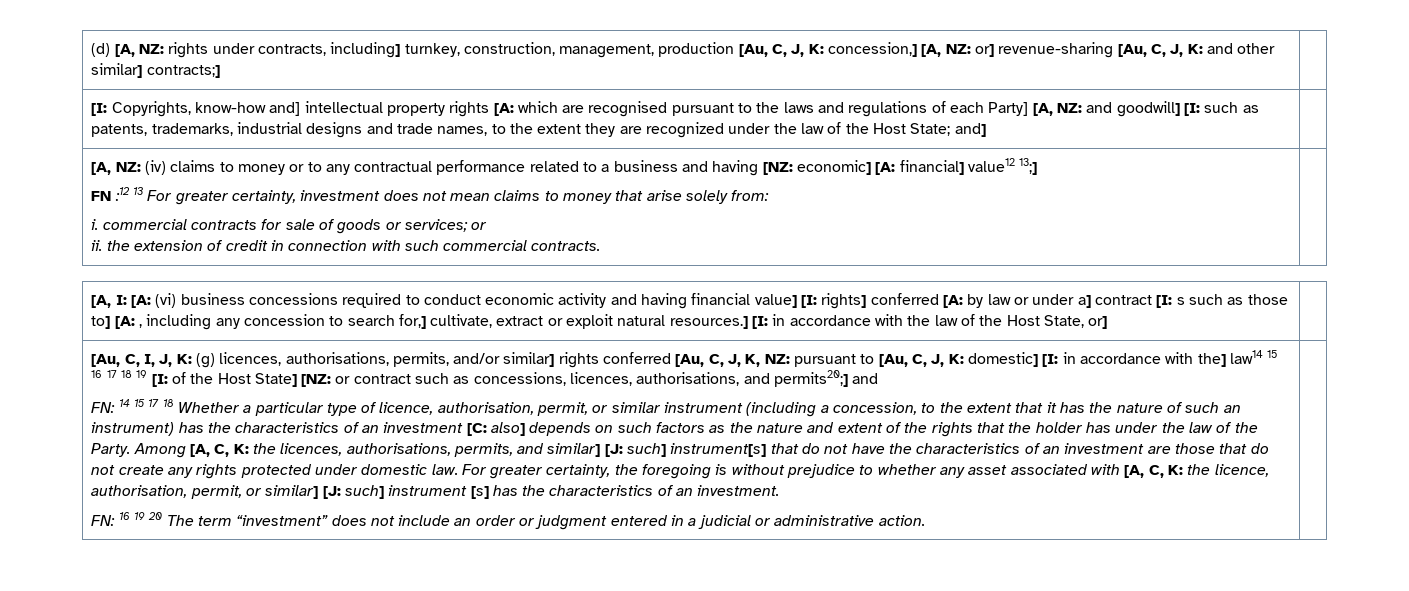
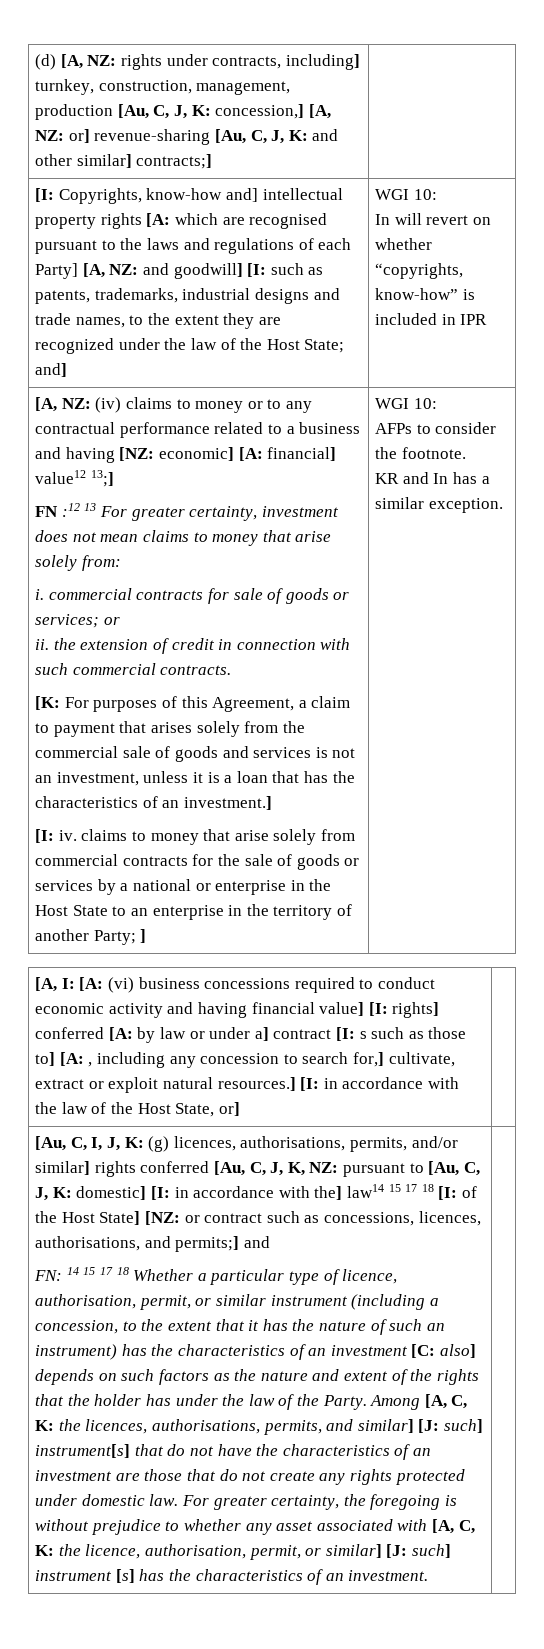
- [I: Copyrights, know-how and] intellectual property rights [A: which are recognised pursuant to the laws and regulations of each Party] [A, NZ: and goodwill] [I: such as patents, trademarks, industrial designs and trade names, to the extent they are recognized under the law of the Host State; and]
+ [I: Copyrights, know-how and] intellectual property rights [A: which are recognised pursuant to the laws and regulations of each Party] [A, NZ: and goodwill] [I: such as patents, trademarks, industrial designs and trade names, to the extent they are recognized under the law of the Host State; and] | WGI 10:
+ In will revert on whether “copyrights, know-how” is included in IPR
+ [K: For purposes of this Agreement, a claim to payment that arises solely from the commercial sale of goods and services is not an investment, unless it is a loan that has the characteristics of an investment.]
+ [I: iv. claims to money that arise solely from commercial contracts for the sale of goods or services by a national or enterprise in the Host State to an enterprise in the territory of another Party; ] | WGI 10:
+ AFPs to consider the footnote.
+ KR and In has a similar exception.
- [Au, C, I, J, K: (g) licences, authorisations, permits, and/or similar] rights conferred [Au, C, J, K, NZ: pursuant to [Au, C, J, K: domestic] [I: in accordance with the] law14 15 16 17 18 19 [I: of the Host State] [NZ: or contract such as concessions, licences, authorisations, and permits20;] and
+ [Au, C, I, J, K: (g) licences, authorisations, permits, and/or similar] rights conferred [Au, C, J, K, NZ: pursuant to [Au, C, J, K: domestic] [I: in accordance with the] law14 15 17 18 [I: of the Host State] [NZ: or contract such as concessions, licences, authorisations, and permits;] and
- FN: 16 19 20 The term “investment” does not include an order or judgment entered in a judicial or administrative action.

